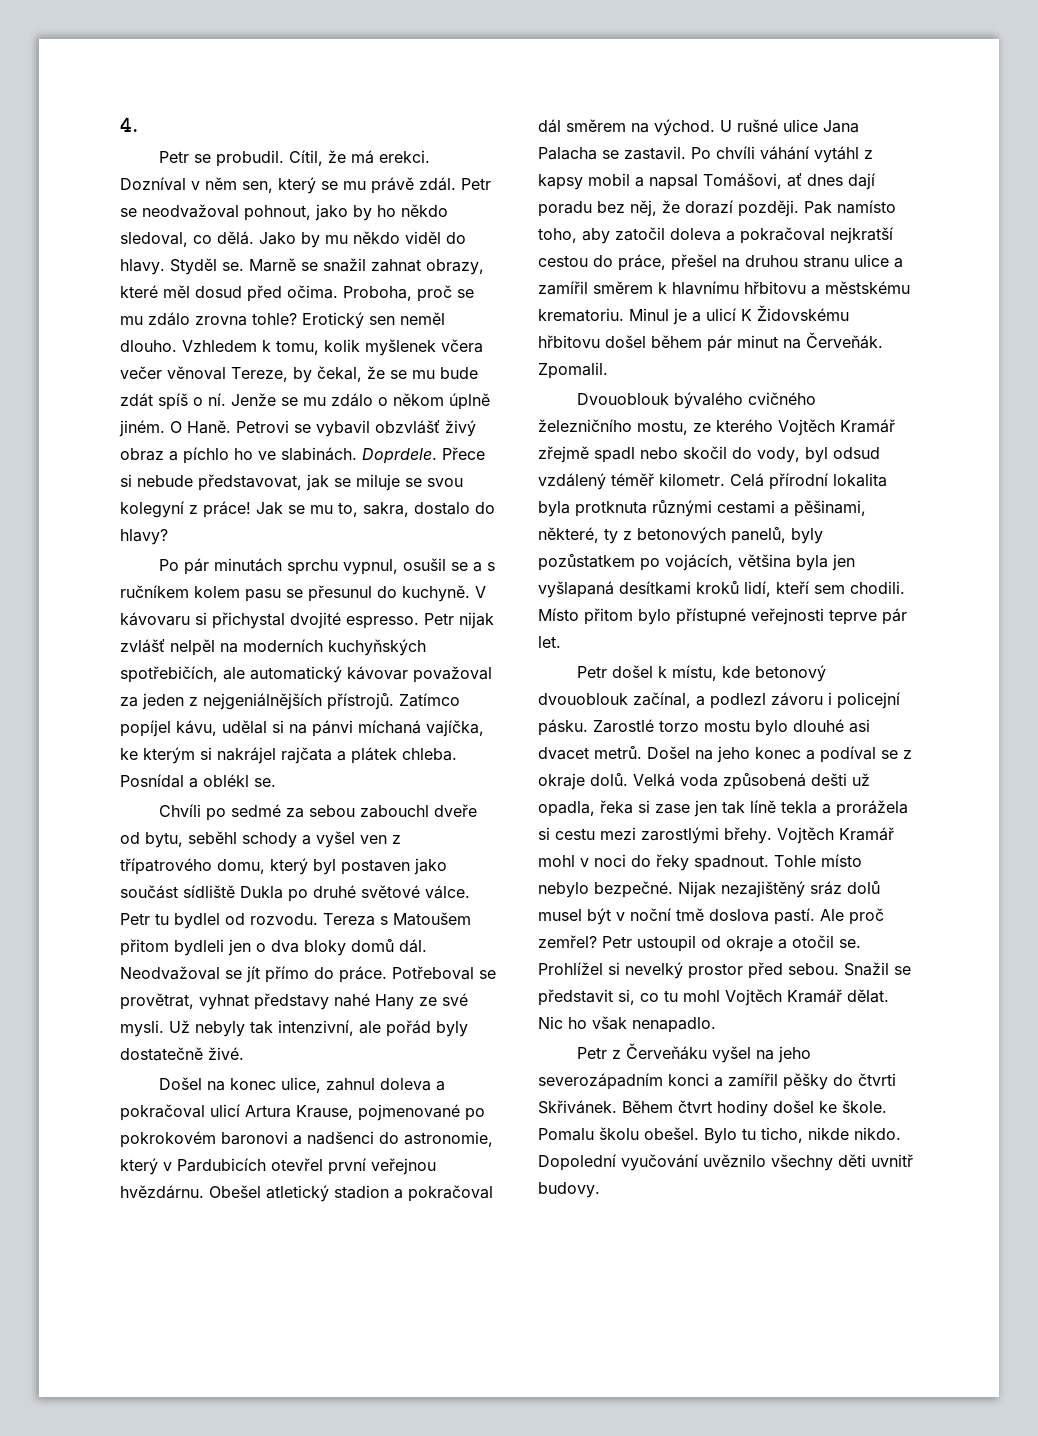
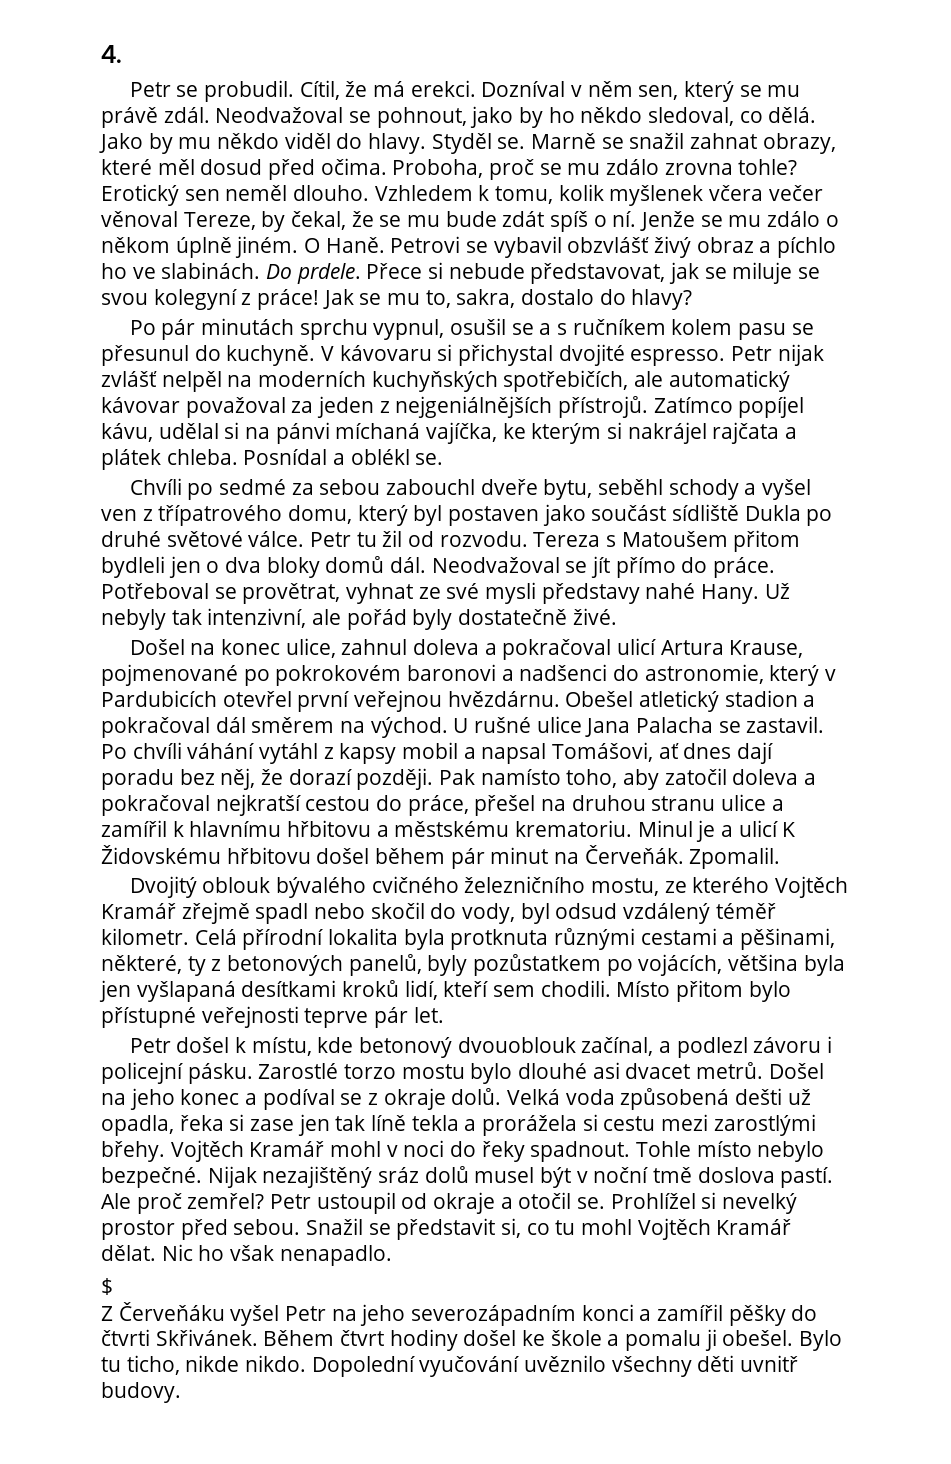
- Petr se neodvažoval pohnout, jako by ho někdo sledoval, co dělá.
+ Neodvažoval se pohnout, jako by ho někdo sledoval, co dělá.
- Doprdele.
+ Do prdele.
- Chvíli po sedmé za sebou zabouchl dveře od bytu, seběhl schody a vyšel ven z třípatrového domu, který byl postaven jako součást sídliště Dukla po druhé světové válce.
+ Chvíli po sedmé za sebou zabouchl dveře bytu, seběhl schody a vyšel ven z třípatrového domu, který byl postaven jako součást sídliště Dukla po druhé světové válce.
- Petr tu bydlel od rozvodu.
+ Petr tu žil od rozvodu.
- Potřeboval se provětrat, vyhnat představy nahé Hany ze své mysli.
+ Potřeboval se provětrat, vyhnat ze své mysli představy nahé Hany.
- Pak namísto toho, aby zatočil doleva a pokračoval nejkratší cestou do práce, přešel na druhou stranu ulice a zamířil směrem k hlavnímu hřbitovu a městskému krematoriu.
+ Pak namísto toho, aby zatočil doleva a pokračoval nejkratší cestou do práce, přešel na druhou stranu ulice a zamířil k hlavnímu hřbitovu a městskému krematoriu.
- Dvouoblouk bývalého cvičného železničního mostu, ze kterého Vojtěch Kramář zřejmě spadl nebo skočil do vody, byl odsud vzdálený téměř kilometr.
+ Dvojitý oblouk bývalého cvičného železničního mostu, ze kterého Vojtěch Kramář zřejmě spadl nebo skočil do vody, byl odsud vzdálený téměř kilometr.
- Petr z Červeňáku vyšel na jeho severozápadním konci a zamířil pěšky do čtvrti Skřivánek.
+ $
+ Z Červeňáku vyšel Petr na jeho severozápadním konci a zamířil pěšky do čtvrti Skřivánek.
- Během čtvrt hodiny došel ke škole. Pomalu školu obešel.
+ Během čtvrt hodiny došel ke škole a pomalu ji obešel.

